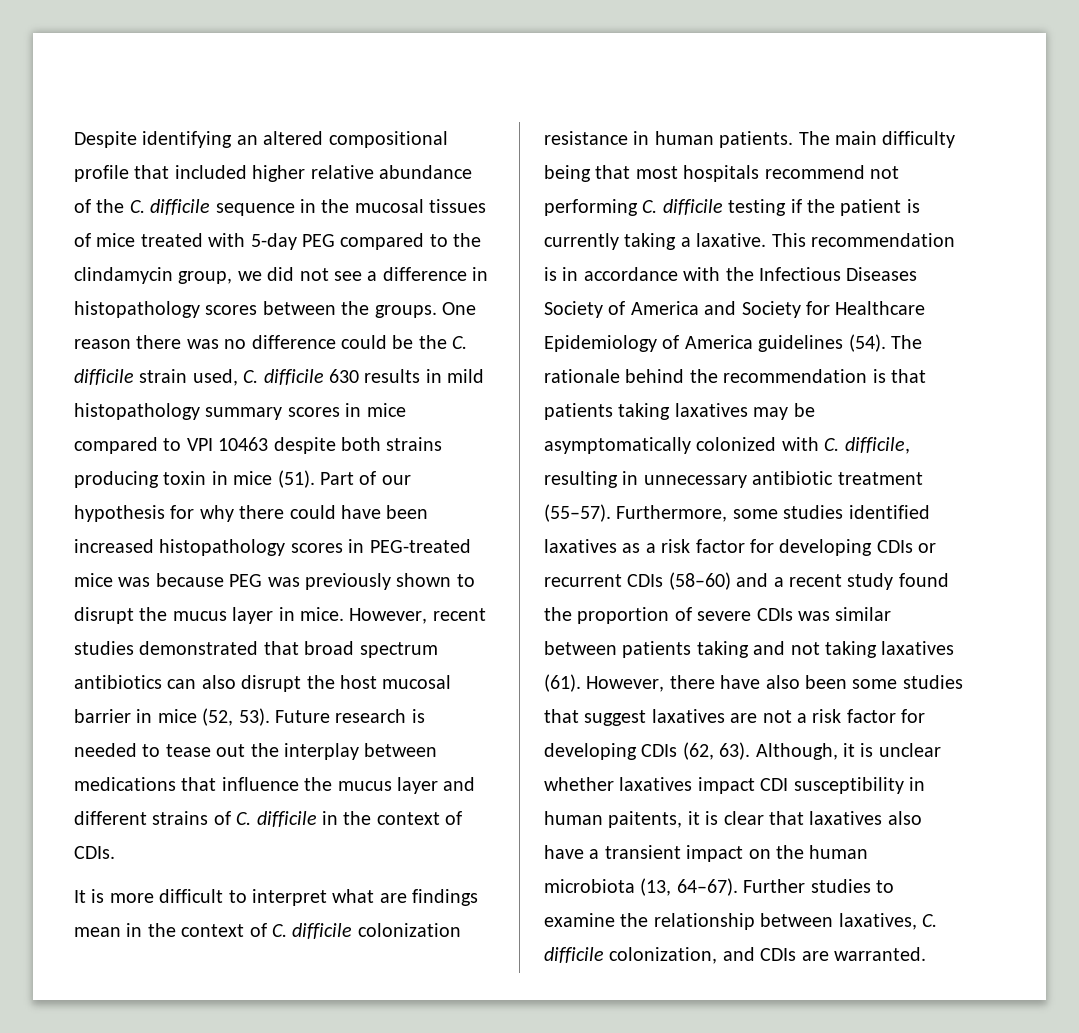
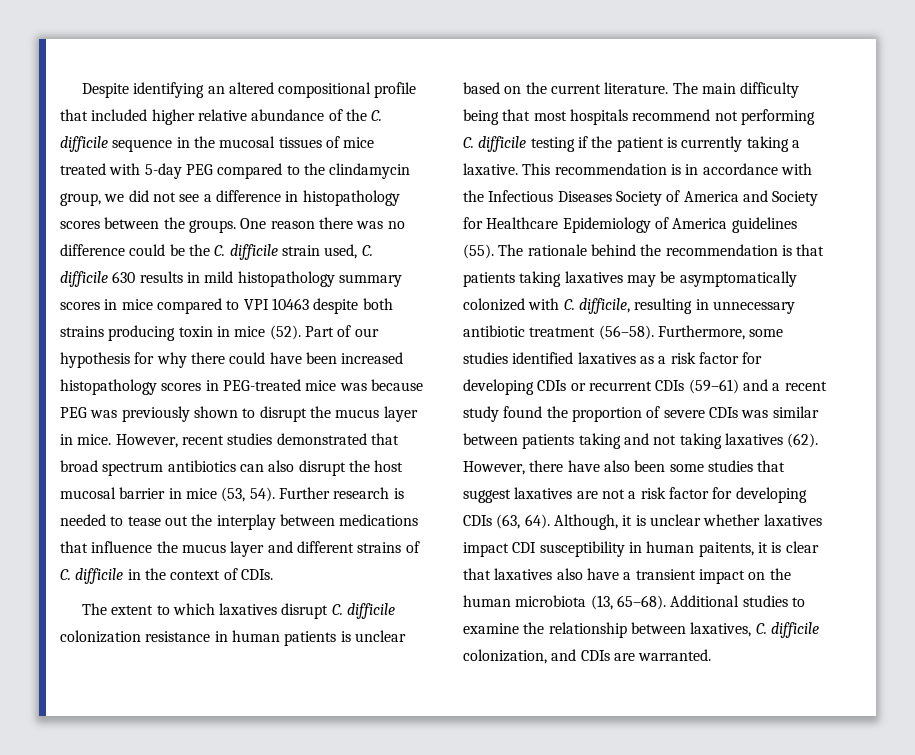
- One reason there was no difference could be the C. difficile strain used, C. difficile 630 results in mild histopathology summary scores in mice compared to VPI 10463 despite both strains producing toxin in mice (51).
+ One reason there was no difference could be the C. difficile strain used, C. difficile 630 results in mild histopathology summary scores in mice compared to VPI 10463 despite both strains producing toxin in mice (52).
- However, recent studies demonstrated that broad spectrum antibiotics can also disrupt the host mucosal barrier in mice (52, 53). Future research is needed to tease out the interplay between medications that influence the mucus layer and different strains of C. difficile in the context of CDIs.
+ However, recent studies demonstrated that broad spectrum antibiotics can also disrupt the host mucosal barrier in mice (53, 54). Further research is needed to tease out the interplay between medications that influence the mucus layer and different strains of C. difficile in the context of CDIs.
- It is more difficult to interpret what are findings mean in the context of C. difficile colonization resistance in human patients.
+ The extent to which laxatives disrupt C. difficile colonization resistance in human patients is unclear based on the current literature.
- This recommendation is in accordance with the Infectious Diseases Society of America and Society for Healthcare Epidemiology of America guidelines (54).
+ This recommendation is in accordance with the Infectious Diseases Society of America and Society for Healthcare Epidemiology of America guidelines (55).
- The rationale behind the recommendation is that patients taking laxatives may be asymptomatically colonized with C. difficile, resulting in unnecessary antibiotic treatment (55–57).
+ The rationale behind the recommendation is that patients taking laxatives may be asymptomatically colonized with C. difficile, resulting in unnecessary antibiotic treatment (56–58).
- Furthermore, some studies identified laxatives as a risk factor for developing CDIs or recurrent CDIs (58–60) and a recent study found the proportion of severe CDIs was similar between patients taking and not taking laxatives (61).
+ Furthermore, some studies identified laxatives as a risk factor for developing CDIs or recurrent CDIs (59–61) and a recent study found the proportion of severe CDIs was similar between patients taking and not taking laxatives (62).
- However, there have also been some studies that suggest laxatives are not a risk factor for developing CDIs (62, 63).
+ However, there have also been some studies that suggest laxatives are not a risk factor for developing CDIs (63, 64).
- Although, it is unclear whether laxatives impact CDI susceptibility in human paitents, it is clear that laxatives also have a transient impact on the human microbiota (13, 64–67). Further studies to examine the relationship between laxatives, C. difficile colonization, and CDIs are warranted.
+ Although, it is unclear whether laxatives impact CDI susceptibility in human paitents, it is clear that laxatives also have a transient impact on the human microbiota (13, 65–68). Additional studies to examine the relationship between laxatives, C. difficile colonization, and CDIs are warranted.

